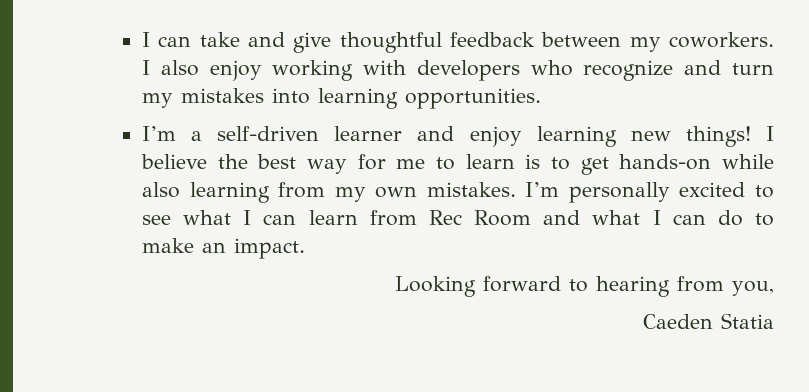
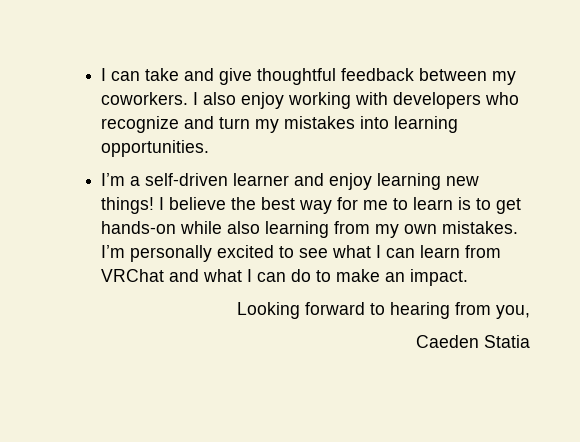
- I’m personally excited to see what I can learn from Rec Room and what I can do to make an impact.
+ I’m personally excited to see what I can learn from VRChat and what I can do to make an impact.

